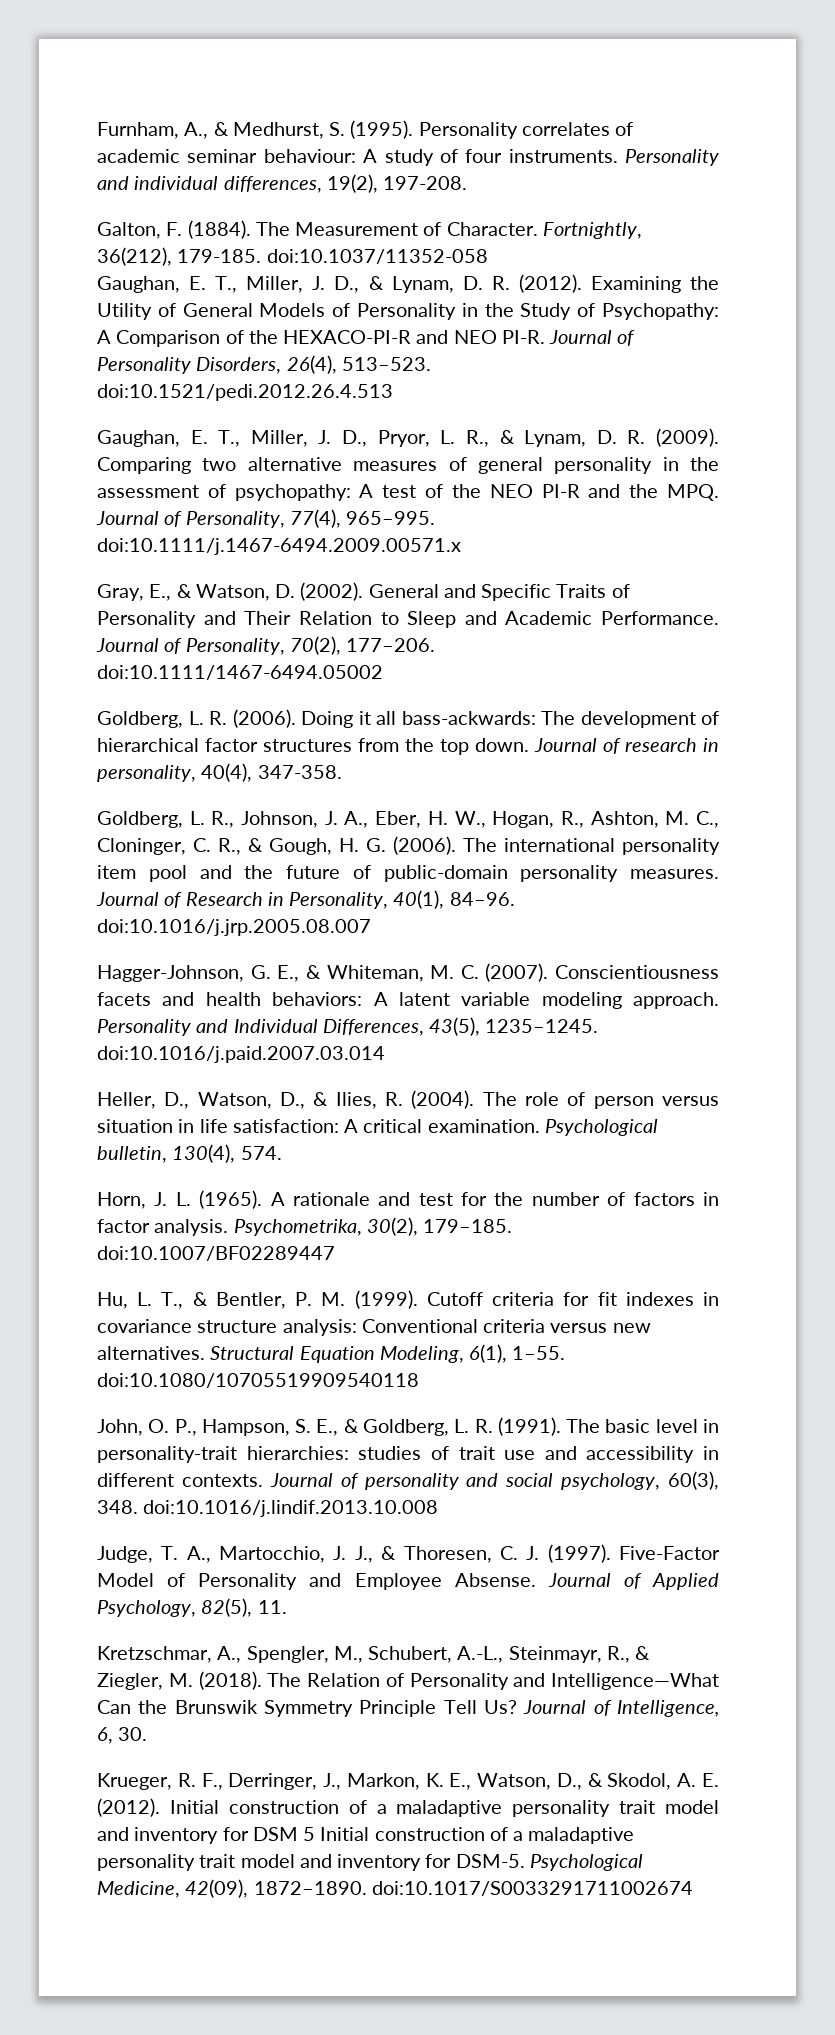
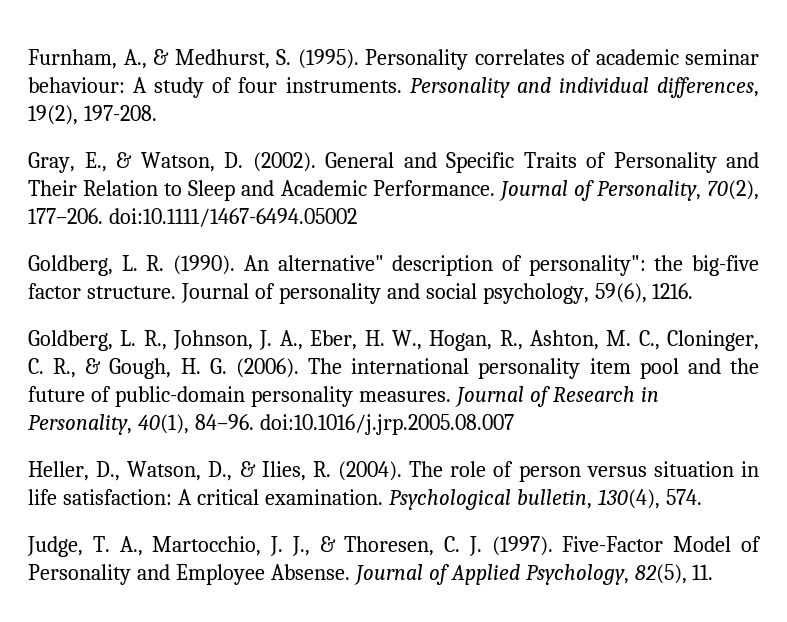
- Galton, F. (1884). The Measurement of Character. Fortnightly, 36(212), 179-185. doi:10.1037/11352-058
- Gaughan, E. T., Miller, J. D., & Lynam, D. R. (2012). Examining the Utility of General Models of Personality in the Study of Psychopathy: A Comparison of the HEXACO-PI-R and NEO PI-R. Journal of Personality Disorders, 26(4), 513–523. doi:10.1521/pedi.2012.26.4.513
- Gaughan, E. T., Miller, J. D., Pryor, L. R., & Lynam, D. R. (2009). Comparing two alternative measures of general personality in the assessment of psychopathy: A test of the NEO PI-R and the MPQ. Journal of Personality, 77(4), 965–995. doi:10.1111/j.1467-6494.2009.00571.x
- Goldberg, L. R. (2006). Doing it all bass-ackwards: The development of hierarchical factor structures from the top down. Journal of research in personality, 40(4), 347-358.
+ Goldberg, L. R. (1990). An alternative" description of personality": the big-five factor structure. Journal of personality and social psychology, 59(6), 1216.
- Hagger-Johnson, G. E., & Whiteman, M. C. (2007). Conscientiousness facets and health behaviors: A latent variable modeling approach. Personality and Individual Differences, 43(5), 1235–1245. doi:10.1016/j.paid.2007.03.014
- Horn, J. L. (1965). A rationale and test for the number of factors in factor analysis. Psychometrika, 30(2), 179–185. doi:10.1007/BF02289447
- Hu, L. T., & Bentler, P. M. (1999). Cutoff criteria for fit indexes in covariance structure analysis: Conventional criteria versus new alternatives. Structural Equation Modeling, 6(1), 1–55. doi:10.1080/10705519909540118
- John, O. P., Hampson, S. E., & Goldberg, L. R. (1991). The basic level in personality-trait hierarchies: studies of trait use and accessibility in different contexts. Journal of personality and social psychology, 60(3), 348. doi:10.1016/j.lindif.2013.10.008
- Kretzschmar, A., Spengler, M., Schubert, A.-L., Steinmayr, R., & Ziegler, M. (2018). The Relation of Personality and Intelligence—What Can the Brunswik Symmetry Principle Tell Us? Journal of Intelligence, 6, 30.
- Krueger, R. F., Derringer, J., Markon, K. E., Watson, D., & Skodol, A. E. (2012). Initial construction of a maladaptive personality trait model and inventory for DSM 5 Initial construction of a maladaptive personality trait model and inventory for DSM-5. Psychological Medicine, 42(09), 1872–1890. doi:10.1017/S0033291711002674

